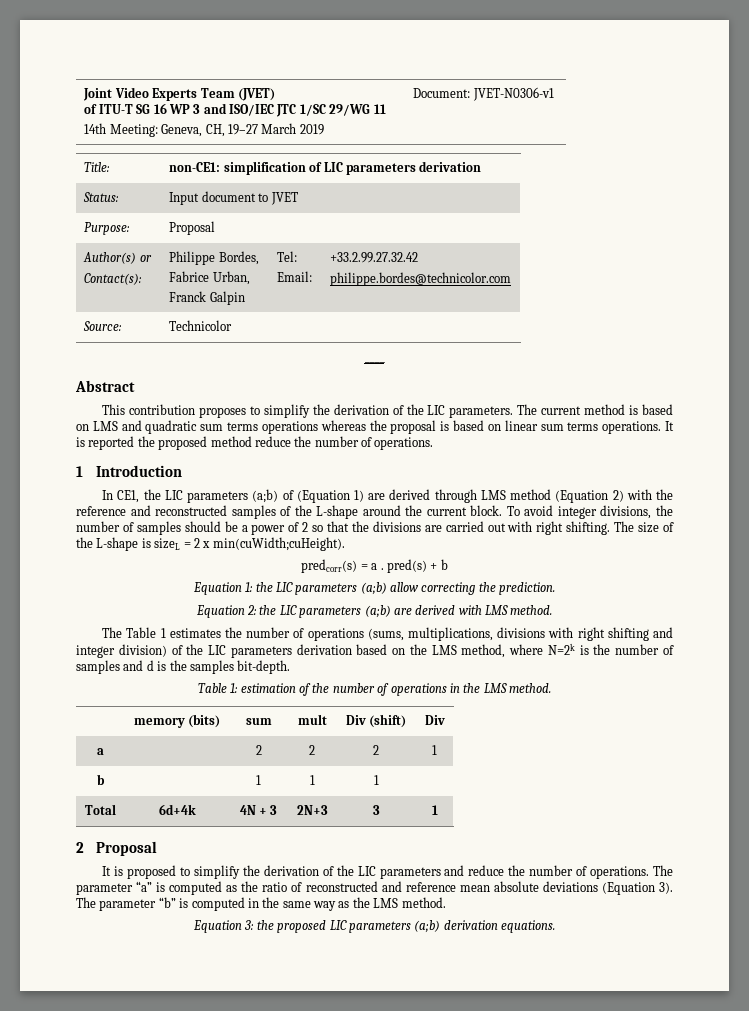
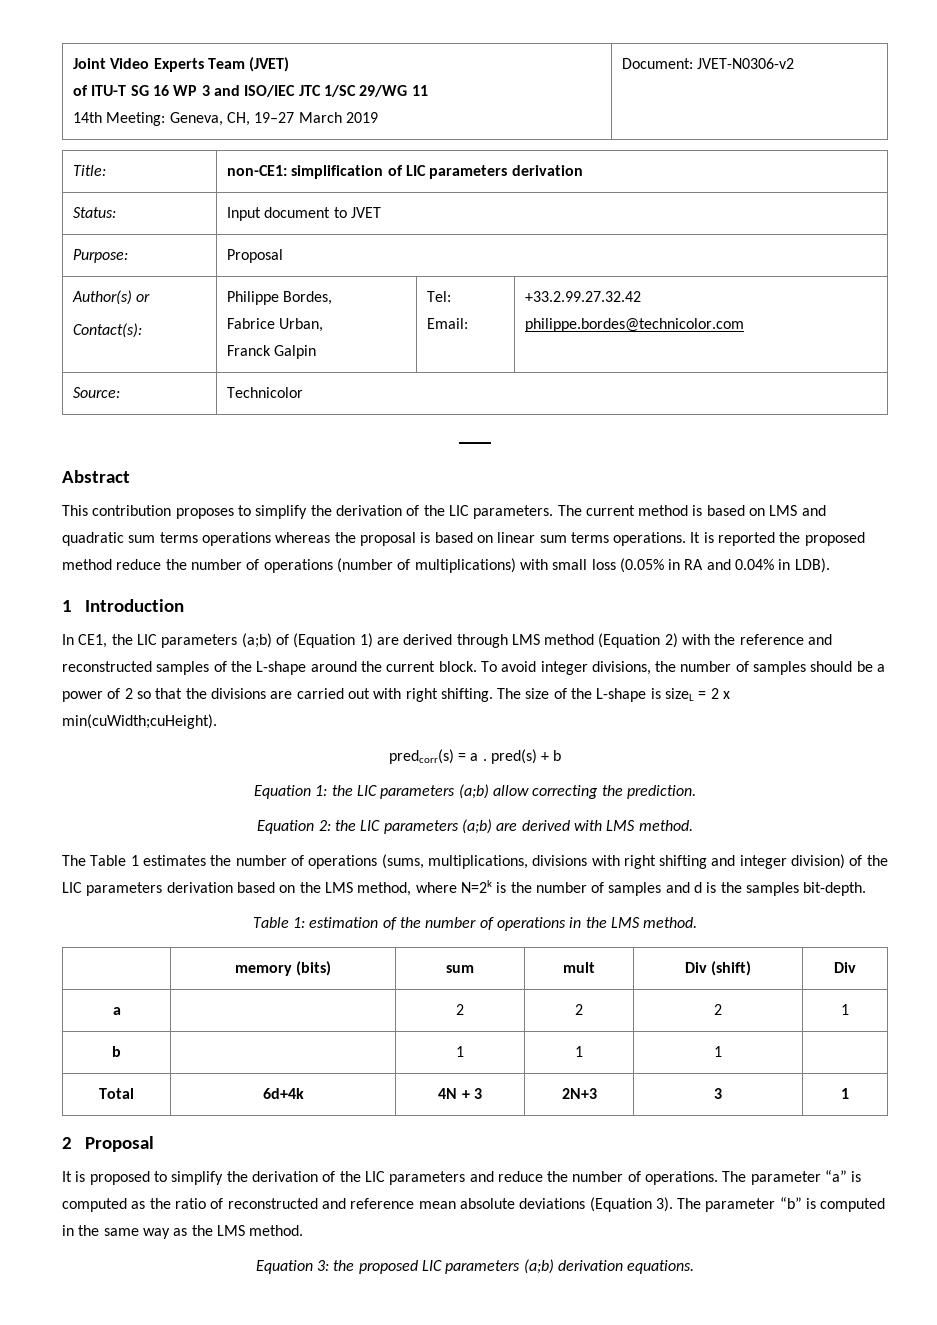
  Joint Video Experts Team (JVET)
  of ITU-T SG 16 WP 3 and ISO/IEC JTC 1/SC 29/WG 11
- 14th Meeting: Geneva, CH, 19–27 March 2019 | Document: JVET-N0306-v1
+ 14th Meeting: Geneva, CH, 19–27 March 2019 | Document: JVET-N0306-v2
- It is reported the proposed method reduce the number of operations.
+ It is reported the proposed method reduce the number of operations (number of multiplications) with small loss (0.05% in RA and 0.04% in LDB).

